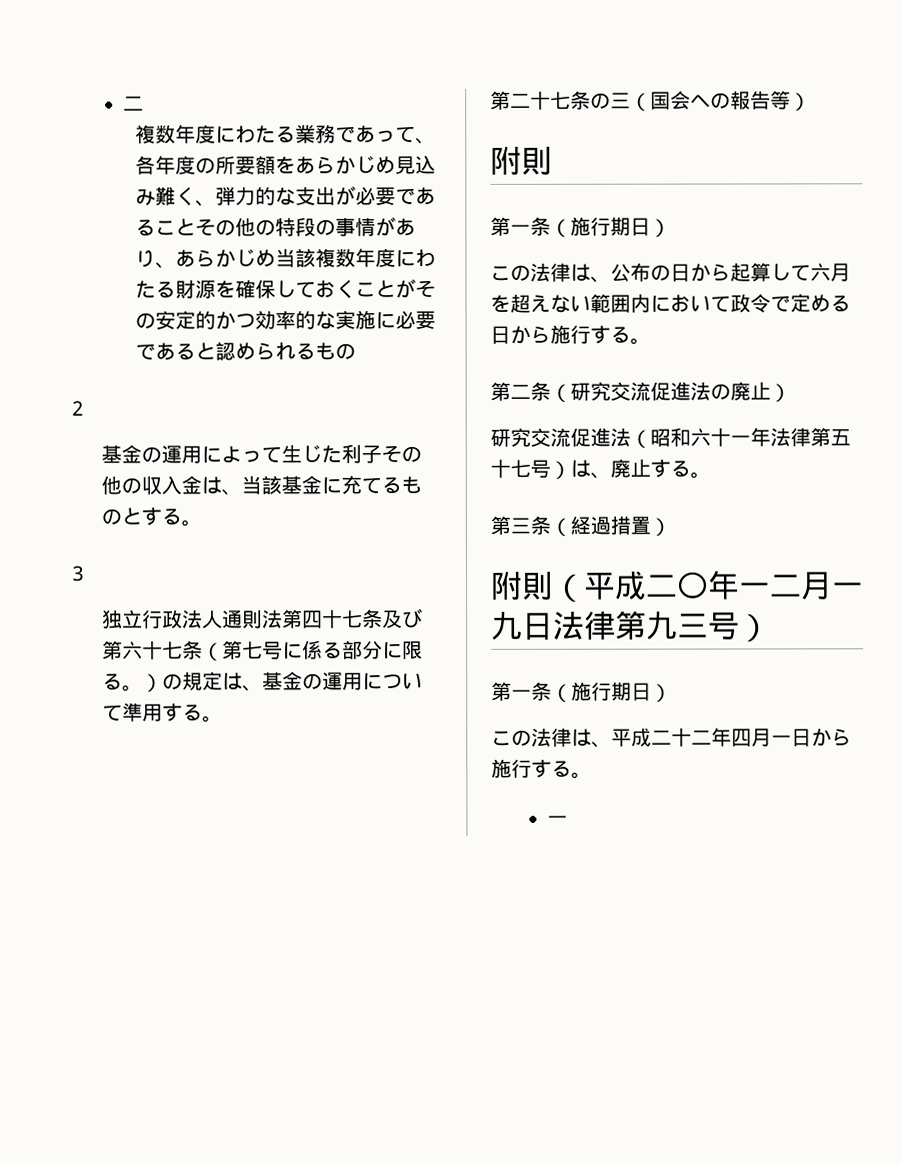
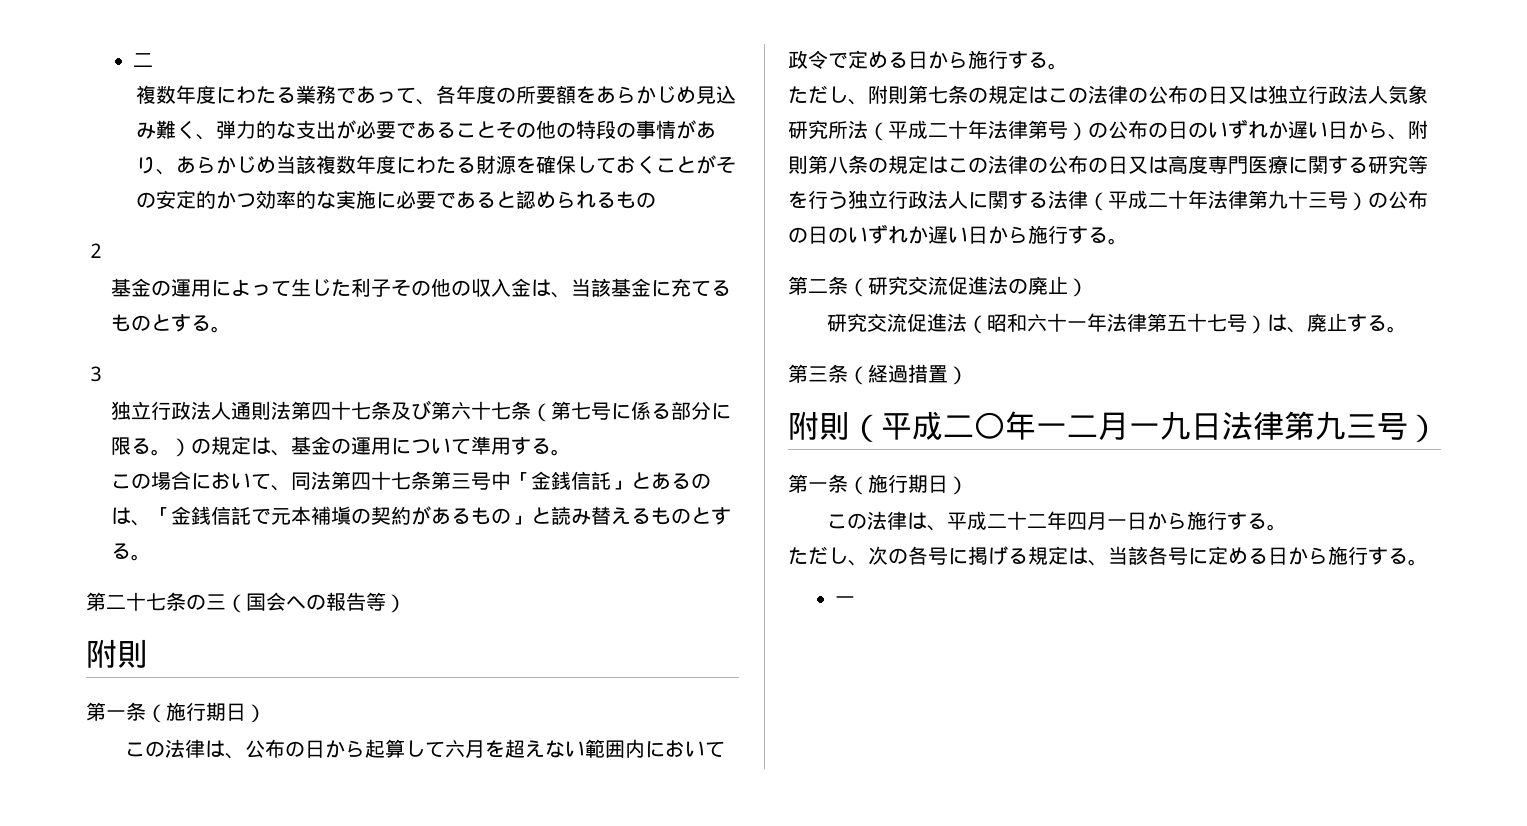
+ この場合において、同法第四十七条第三号中「金銭信託」とあるのは、「金銭信託で元本補塡の契約があるもの」と読み替えるものとする。
+ ただし、附則第七条の規定はこの法律の公布の日又は独立行政法人気象研究所法（平成二十年法律第号）の公布の日のいずれか遅い日から、附則第八条の規定はこの法律の公布の日又は高度専門医療に関する研究等を行う独立行政法人に関する法律（平成二十年法律第九十三号）の公布の日のいずれか遅い日から施行する。
+ ただし、次の各号に掲げる規定は、当該各号に定める日から施行する。

